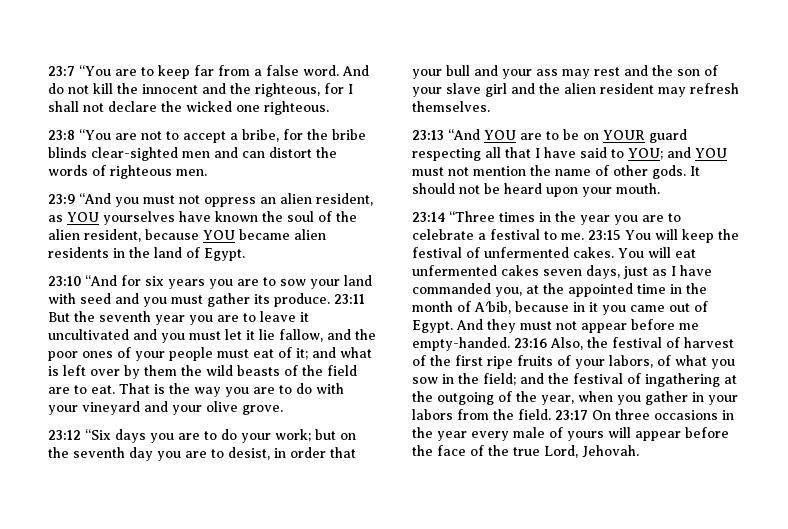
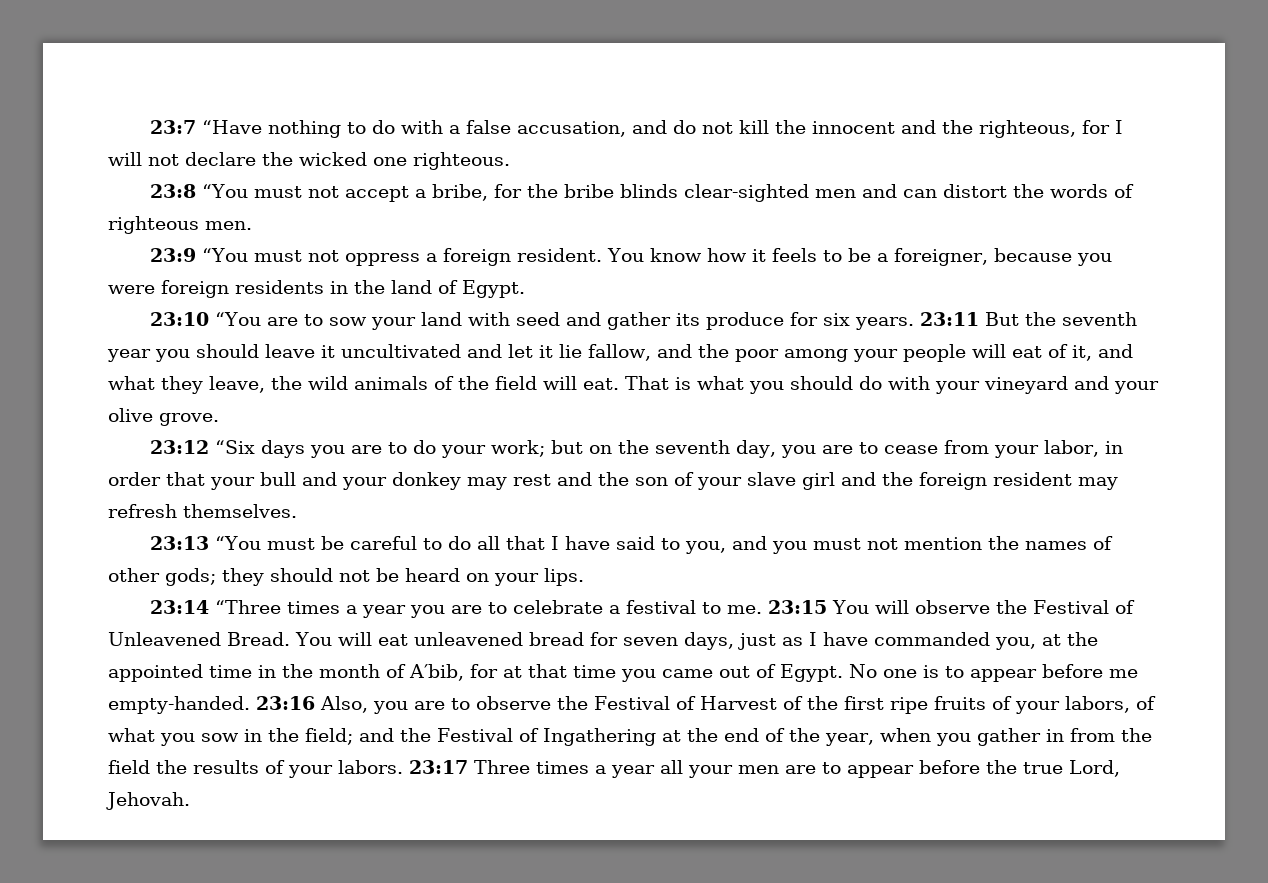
- 23:7 “You are to keep far from a false word. And do not kill the innocent and the righteous, for I shall not declare the wicked one righteous.
+ 23:7 “Have nothing to do with a false accusation, and do not kill the innocent and the righteous, for I will not declare the wicked one righteous.
- 23:8 “You are not to accept a bribe, for the bribe blinds clear-sighted men and can distort the words of righteous men.
+ 23:8 “You must not accept a bribe, for the bribe blinds clear-sighted men and can distort the words of righteous men.
- 23:9 “And you must not oppress an alien resident, as YOU yourselves have known the soul of the alien resident, because YOU became alien residents in the land of Egypt.
+ 23:9 “You must not oppress a foreign resident. You know how it feels to be a foreigner, because you were foreign residents in the land of Egypt.
- 23:10 “And for six years you are to sow your land with seed and you must gather its produce.
+ 23:10 “You are to sow your land with seed and gather its produce for six years.
- 23:11 But the seventh year you are to leave it uncultivated and you must let it lie fallow, and the poor ones of your people must eat of it; and what is left over by them the wild beasts of the field are to eat.
+ 23:11 But the seventh year you should leave it uncultivated and let it lie fallow, and the poor among your people will eat of it, and what they leave, the wild animals of the field will eat.
- That is the way you are to do with your vineyard and your olive grove.
+ That is what you should do with your vineyard and your olive grove.
- 23:12 “Six days you are to do your work; but on the seventh day you are to desist, in order that your bull and your ass may rest and the son of your slave girl and the alien resident may refresh themselves.
+ 23:12 “Six days you are to do your work; but on the seventh day, you are to cease from your labor, in order that your bull and your donkey may rest and the son of your slave girl and the foreign resident may refresh themselves.
- 23:13 “And YOU are to be on YOUR guard respecting all that I have said to YOU; and YOU must not mention the name of other gods. It should not be heard upon your mouth.
+ 23:13 “You must be careful to do all that I have said to you, and you must not mention the names of other gods; they should not be heard on your lips.
- 23:14 “Three times in the year you are to celebrate a festival to me.
+ 23:14 “Three times a year you are to celebrate a festival to me.
- 23:15 You will keep the festival of unfermented cakes. You will eat unfermented cakes seven days, just as I have commanded you, at the appointed time in the month of A′bib, because in it you came out of Egypt.
+ 23:15 You will observe the Festival of Unleavened Bread. You will eat unleavened bread for seven days, just as I have commanded you, at the appointed time in the month of A′bib, for at that time you came out of Egypt.
- And they must not appear before me empty-handed.
+ No one is to appear before me empty-handed.
- 23:16 Also, the festival of harvest of the first ripe fruits of your labors, of what you sow in the field; and the festival of ingathering at the outgoing of the year, when you gather in your labors from the field. 23:17 On three occasions in the year every male of yours will appear before the face of the true Lord, Jehovah.
+ 23:16 Also, you are to observe the Festival of Harvest of the first ripe fruits of your labors, of what you sow in the field; and the Festival of Ingathering at the end of the year, when you gather in from the field the results of your labors. 23:17 Three times a year all your men are to appear before the true Lord, Jehovah.

